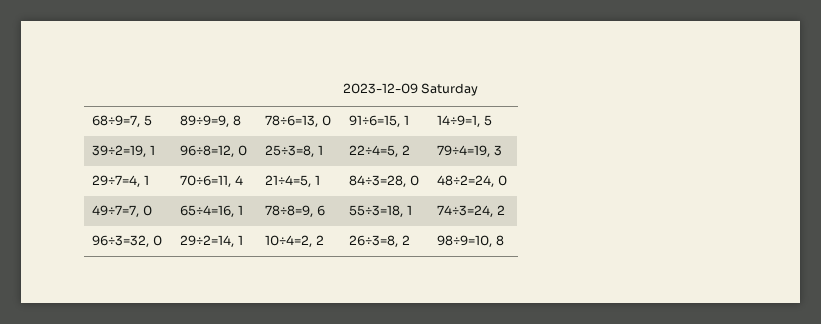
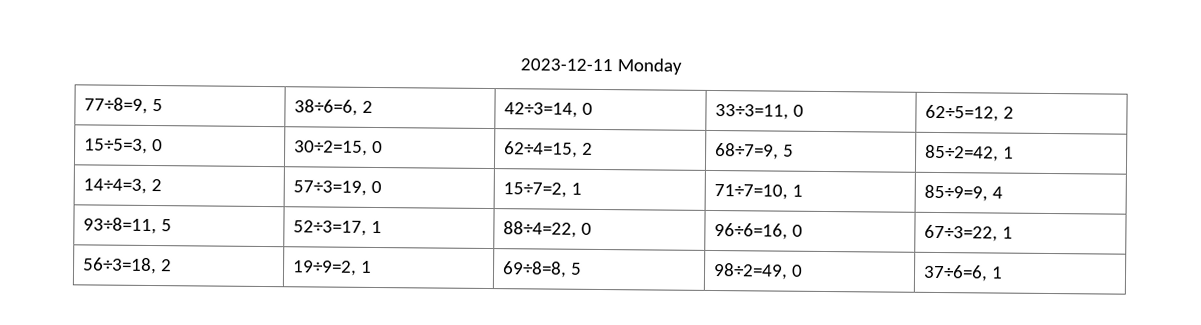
- 2023-12-09 Saturday
- 68÷9=7, 5 | 89÷9=9, 8 | 78÷6=13, 0 | 91÷6=15, 1 | 14÷9=1, 5
- 39÷2=19, 1 | 96÷8=12, 0 | 25÷3=8, 1 | 22÷4=5, 2 | 79÷4=19, 3
- 29÷7=4, 1 | 70÷6=11, 4 | 21÷4=5, 1 | 84÷3=28, 0 | 48÷2=24, 0
- 49÷7=7, 0 | 65÷4=16, 1 | 78÷8=9, 6 | 55÷3=18, 1 | 74÷3=24, 2
- 96÷3=32, 0 | 29÷2=14, 1 | 10÷4=2, 2 | 26÷3=8, 2 | 98÷9=10, 8
+ 2023-12-11 Monday
+ 77÷8=9, 5 | 38÷6=6, 2 | 42÷3=14, 0 | 33÷3=11, 0 | 62÷5=12, 2
+ 15÷5=3, 0 | 30÷2=15, 0 | 62÷4=15, 2 | 68÷7=9, 5 | 85÷2=42, 1
+ 14÷4=3, 2 | 57÷3=19, 0 | 15÷7=2, 1 | 71÷7=10, 1 | 85÷9=9, 4
+ 93÷8=11, 5 | 52÷3=17, 1 | 88÷4=22, 0 | 96÷6=16, 0 | 67÷3=22, 1
+ 56÷3=18, 2 | 19÷9=2, 1 | 69÷8=8, 5 | 98÷2=49, 0 | 37÷6=6, 1

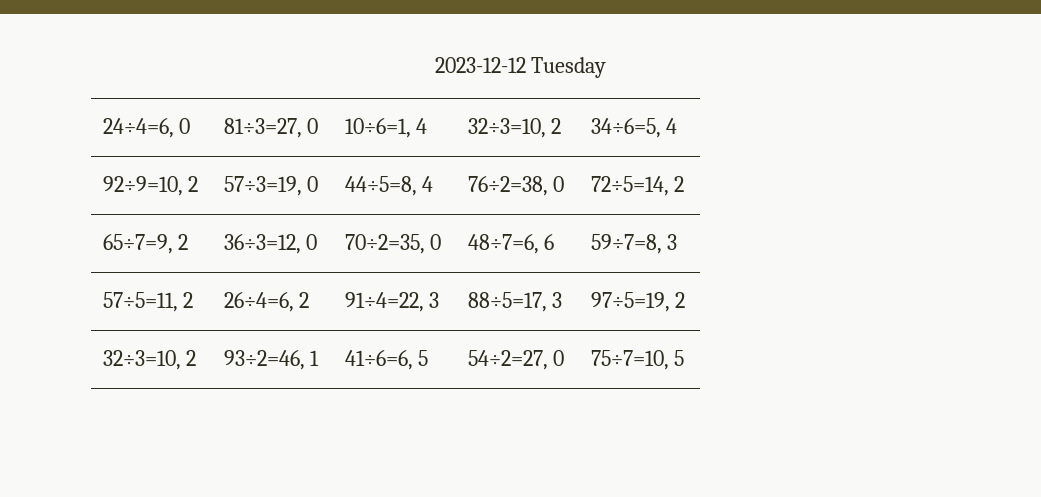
- 2023-12-11 Monday
- 77÷8=9, 5 | 38÷6=6, 2 | 42÷3=14, 0 | 33÷3=11, 0 | 62÷5=12, 2
- 15÷5=3, 0 | 30÷2=15, 0 | 62÷4=15, 2 | 68÷7=9, 5 | 85÷2=42, 1
- 14÷4=3, 2 | 57÷3=19, 0 | 15÷7=2, 1 | 71÷7=10, 1 | 85÷9=9, 4
- 93÷8=11, 5 | 52÷3=17, 1 | 88÷4=22, 0 | 96÷6=16, 0 | 67÷3=22, 1
- 56÷3=18, 2 | 19÷9=2, 1 | 69÷8=8, 5 | 98÷2=49, 0 | 37÷6=6, 1
+ 2023-12-12 Tuesday
+ 24÷4=6, 0 | 81÷3=27, 0 | 10÷6=1, 4 | 32÷3=10, 2 | 34÷6=5, 4
+ 92÷9=10, 2 | 57÷3=19, 0 | 44÷5=8, 4 | 76÷2=38, 0 | 72÷5=14, 2
+ 65÷7=9, 2 | 36÷3=12, 0 | 70÷2=35, 0 | 48÷7=6, 6 | 59÷7=8, 3
+ 57÷5=11, 2 | 26÷4=6, 2 | 91÷4=22, 3 | 88÷5=17, 3 | 97÷5=19, 2
+ 32÷3=10, 2 | 93÷2=46, 1 | 41÷6=6, 5 | 54÷2=27, 0 | 75÷7=10, 5

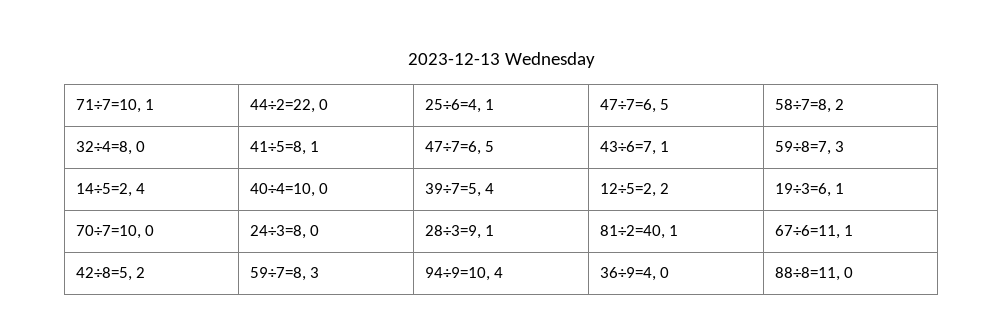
- 2023-12-12 Tuesday
- 24÷4=6, 0 | 81÷3=27, 0 | 10÷6=1, 4 | 32÷3=10, 2 | 34÷6=5, 4
- 92÷9=10, 2 | 57÷3=19, 0 | 44÷5=8, 4 | 76÷2=38, 0 | 72÷5=14, 2
- 65÷7=9, 2 | 36÷3=12, 0 | 70÷2=35, 0 | 48÷7=6, 6 | 59÷7=8, 3
- 57÷5=11, 2 | 26÷4=6, 2 | 91÷4=22, 3 | 88÷5=17, 3 | 97÷5=19, 2
- 32÷3=10, 2 | 93÷2=46, 1 | 41÷6=6, 5 | 54÷2=27, 0 | 75÷7=10, 5
+ 2023-12-13 Wednesday
+ 71÷7=10, 1 | 44÷2=22, 0 | 25÷6=4, 1 | 47÷7=6, 5 | 58÷7=8, 2
+ 32÷4=8, 0 | 41÷5=8, 1 | 47÷7=6, 5 | 43÷6=7, 1 | 59÷8=7, 3
+ 14÷5=2, 4 | 40÷4=10, 0 | 39÷7=5, 4 | 12÷5=2, 2 | 19÷3=6, 1
+ 70÷7=10, 0 | 24÷3=8, 0 | 28÷3=9, 1 | 81÷2=40, 1 | 67÷6=11, 1
+ 42÷8=5, 2 | 59÷7=8, 3 | 94÷9=10, 4 | 36÷9=4, 0 | 88÷8=11, 0

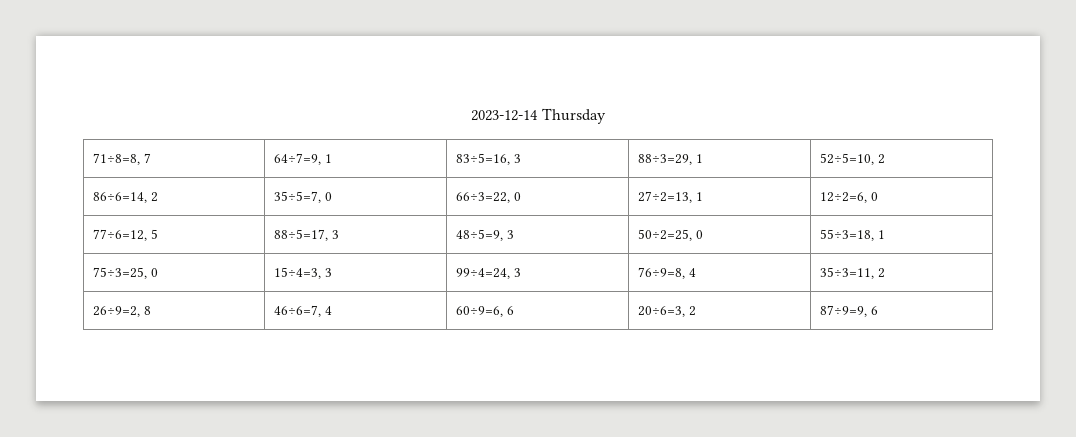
- 2023-12-13 Wednesday
- 71÷7=10, 1 | 44÷2=22, 0 | 25÷6=4, 1 | 47÷7=6, 5 | 58÷7=8, 2
- 32÷4=8, 0 | 41÷5=8, 1 | 47÷7=6, 5 | 43÷6=7, 1 | 59÷8=7, 3
- 14÷5=2, 4 | 40÷4=10, 0 | 39÷7=5, 4 | 12÷5=2, 2 | 19÷3=6, 1
- 70÷7=10, 0 | 24÷3=8, 0 | 28÷3=9, 1 | 81÷2=40, 1 | 67÷6=11, 1
- 42÷8=5, 2 | 59÷7=8, 3 | 94÷9=10, 4 | 36÷9=4, 0 | 88÷8=11, 0
+ 2023-12-14 Thursday
+ 71÷8=8, 7 | 64÷7=9, 1 | 83÷5=16, 3 | 88÷3=29, 1 | 52÷5=10, 2
+ 86÷6=14, 2 | 35÷5=7, 0 | 66÷3=22, 0 | 27÷2=13, 1 | 12÷2=6, 0
+ 77÷6=12, 5 | 88÷5=17, 3 | 48÷5=9, 3 | 50÷2=25, 0 | 55÷3=18, 1
+ 75÷3=25, 0 | 15÷4=3, 3 | 99÷4=24, 3 | 76÷9=8, 4 | 35÷3=11, 2
+ 26÷9=2, 8 | 46÷6=7, 4 | 60÷9=6, 6 | 20÷6=3, 2 | 87÷9=9, 6

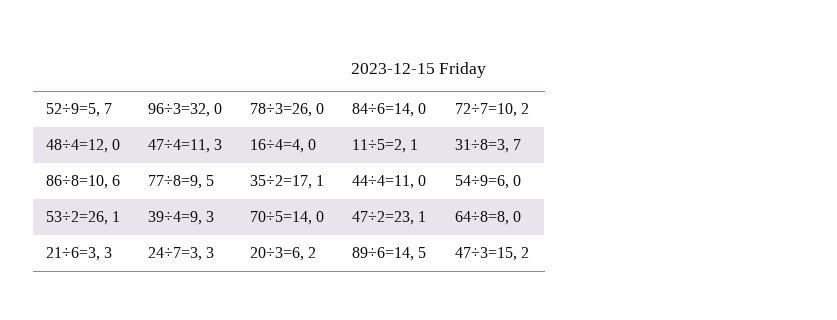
- 2023-12-14 Thursday
- 71÷8=8, 7 | 64÷7=9, 1 | 83÷5=16, 3 | 88÷3=29, 1 | 52÷5=10, 2
- 86÷6=14, 2 | 35÷5=7, 0 | 66÷3=22, 0 | 27÷2=13, 1 | 12÷2=6, 0
- 77÷6=12, 5 | 88÷5=17, 3 | 48÷5=9, 3 | 50÷2=25, 0 | 55÷3=18, 1
- 75÷3=25, 0 | 15÷4=3, 3 | 99÷4=24, 3 | 76÷9=8, 4 | 35÷3=11, 2
- 26÷9=2, 8 | 46÷6=7, 4 | 60÷9=6, 6 | 20÷6=3, 2 | 87÷9=9, 6
+ 2023-12-15 Friday
+ 52÷9=5, 7 | 96÷3=32, 0 | 78÷3=26, 0 | 84÷6=14, 0 | 72÷7=10, 2
+ 48÷4=12, 0 | 47÷4=11, 3 | 16÷4=4, 0 | 11÷5=2, 1 | 31÷8=3, 7
+ 86÷8=10, 6 | 77÷8=9, 5 | 35÷2=17, 1 | 44÷4=11, 0 | 54÷9=6, 0
+ 53÷2=26, 1 | 39÷4=9, 3 | 70÷5=14, 0 | 47÷2=23, 1 | 64÷8=8, 0
+ 21÷6=3, 3 | 24÷7=3, 3 | 20÷3=6, 2 | 89÷6=14, 5 | 47÷3=15, 2

